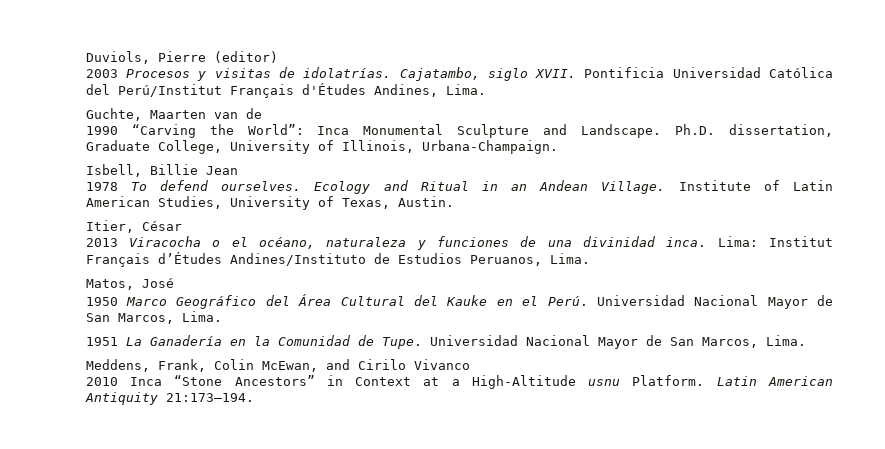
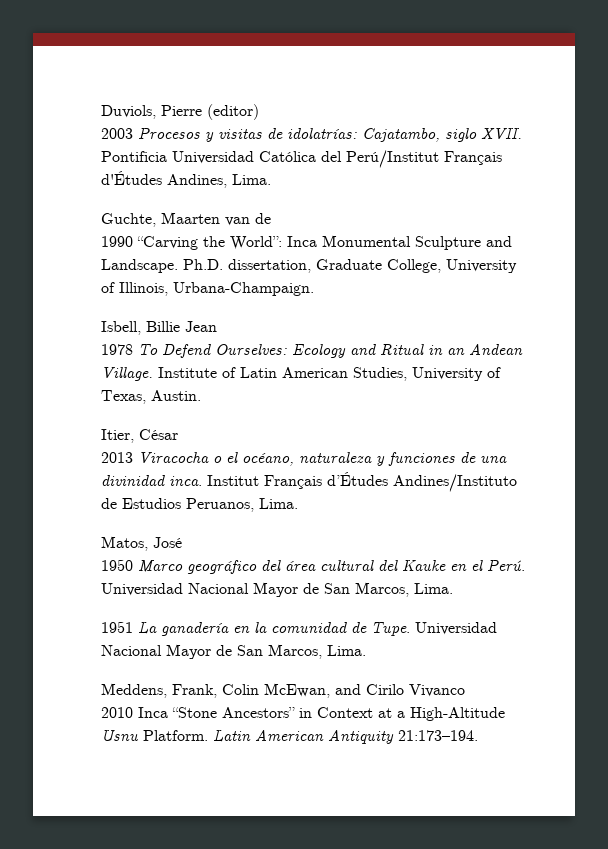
- 2003 Procesos y visitas de idolatrías. Cajatambo, siglo XVII.
+ 2003 Procesos y visitas de idolatrías: Cajatambo, siglo XVII.
- 1978 To defend ourselves. Ecology and Ritual in an Andean Village.
+ 1978 To Defend Ourselves: Ecology and Ritual in an Andean Village.
- Lima: Institut Français d’Études Andines/Instituto de Estudios Peruanos, Lima.
+ Institut Français d’Études Andines/Instituto de Estudios Peruanos, Lima.
- 1950 Marco Geográfico del Área Cultural del Kauke en el Perú.
+ 1950 Marco geográfico del área cultural del Kauke en el Perú.
- 1951 La Ganadería en la Comunidad de Tupe.
+ 1951 La ganadería en la comunidad de Tupe.
- 2010 Inca “Stone Ancestors” in Context at a High-Altitude usnu Platform.
+ 2010 Inca “Stone Ancestors” in Context at a High-Altitude Usnu Platform.

